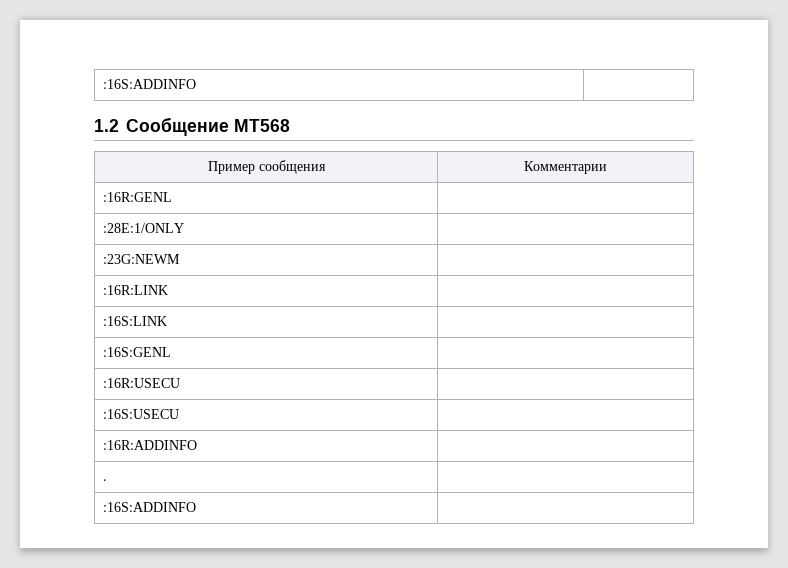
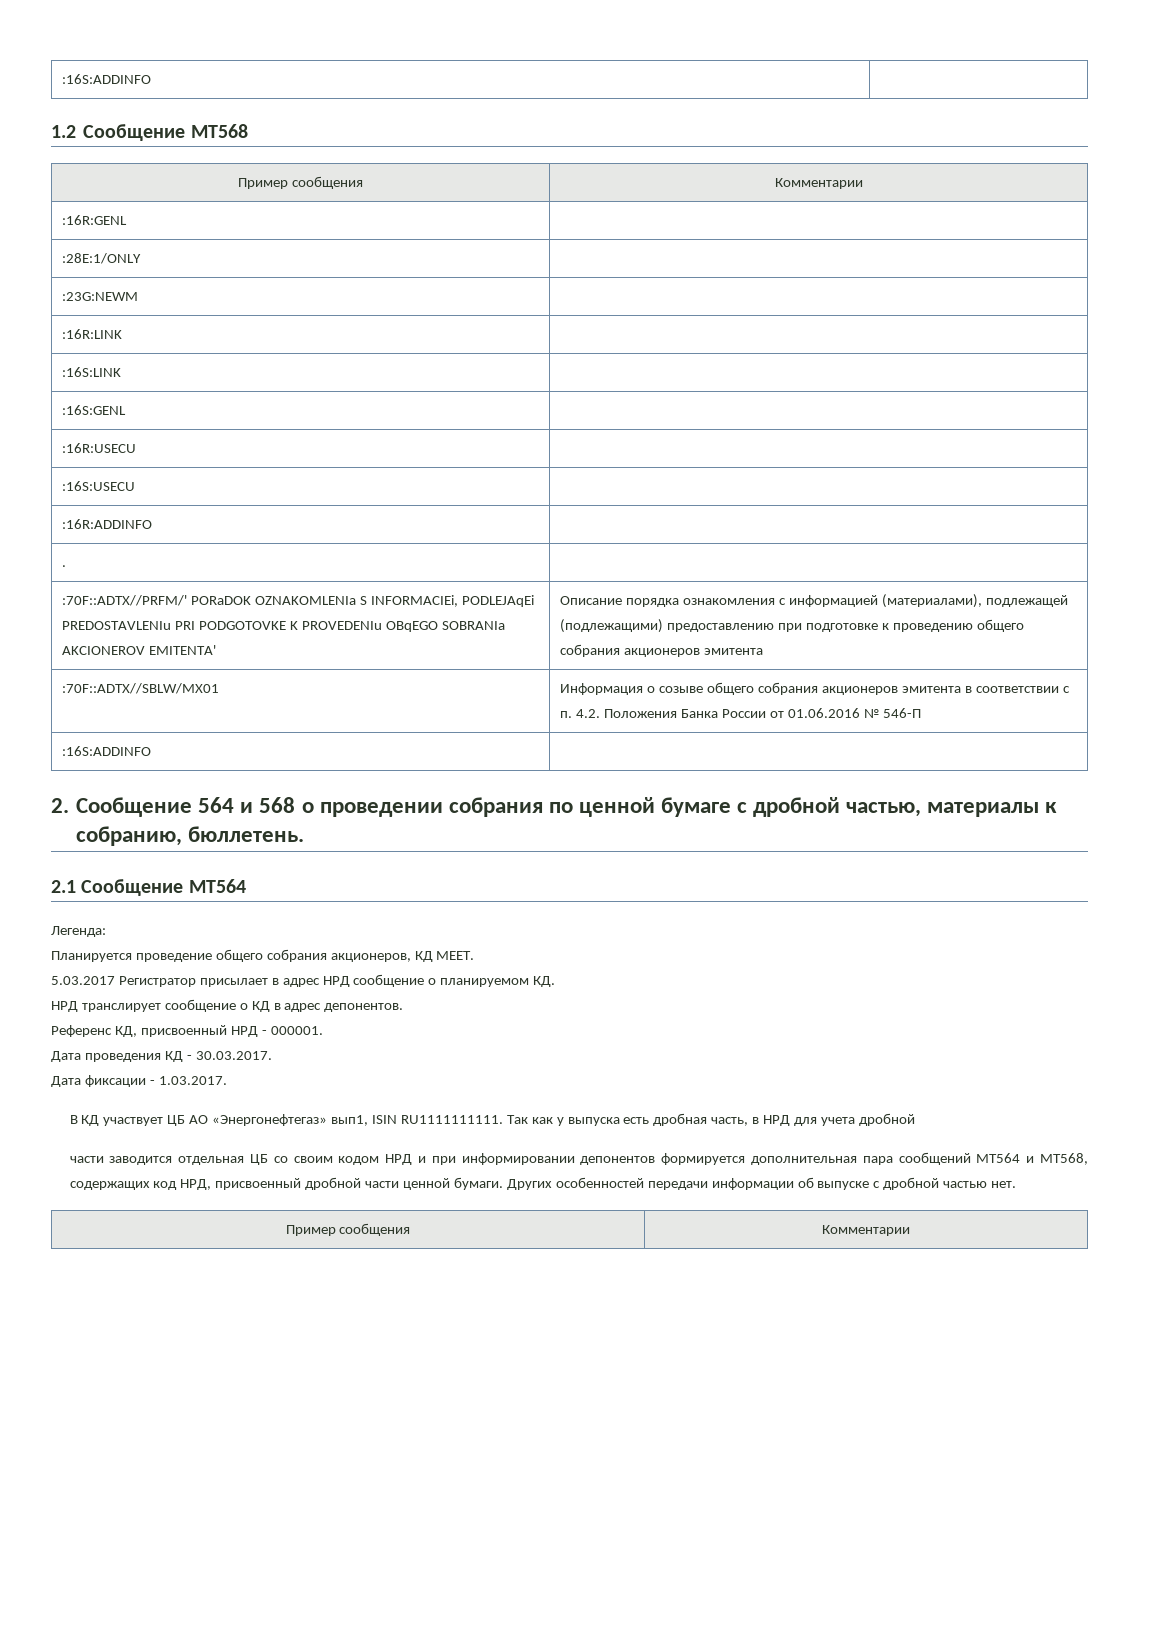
  . |
+ :70F::ADTX//PRFM/' PORaDOK OZNAKOMLENIa S INFORMACIEi, PODLEJAqEi PREDOSTAVLENIu PRI PODGOTOVKE K PROVEDENIu OBqEGO SOBRANIa AKCIONEROV EMITENTA' | Описание порядка ознакомления с информацией (материалами), подлежащей (подлежащими) предоставлению при подготовке к проведению общего собрания акционеров эмитента
+ :70F::ADTX//SBLW/MX01 | Информация о созыве общего собрания акционеров эмитента в соответствии с п. 4.2. Положения Банка России от 01.06.2016 № 546-П
  :16S:ADDINFO |
+ 2. Сообщение 564 и 568 о проведении собрания по ценной бумаге с дробной частью, материалы к собранию, бюллетень.
+ 2.1 Сообщение МТ564
+ Легенда:
+ Планируется проведение общего собрания акционеров, КД MEET.
+ 5.03.2017 Регистратор присылает в адрес НРД сообщение о планируемом КД.
+ НРД транслирует сообщение о КД в адрес депонентов.
+ Референс КД, присвоенный НРД - 000001.
+ Дата проведения КД - 30.03.2017.
+ Дата фиксации - 1.03.2017.
+ В КД участвует ЦБ АО «Энергонефтегаз» вып1, ISIN RU1111111111. Так как у выпуска есть дробная часть, в НРД для учета дробной
+ части заводится отдельная ЦБ со своим кодом НРД и при информировании депонентов формируется дополнительная пара сообщений МТ564 и МТ568, содержащих код НРД, присвоенный дробной части ценной бумаги. Других особенностей передачи информации об выпуске с дробной частью нет.
+ Пример сообщения | Комментарии

